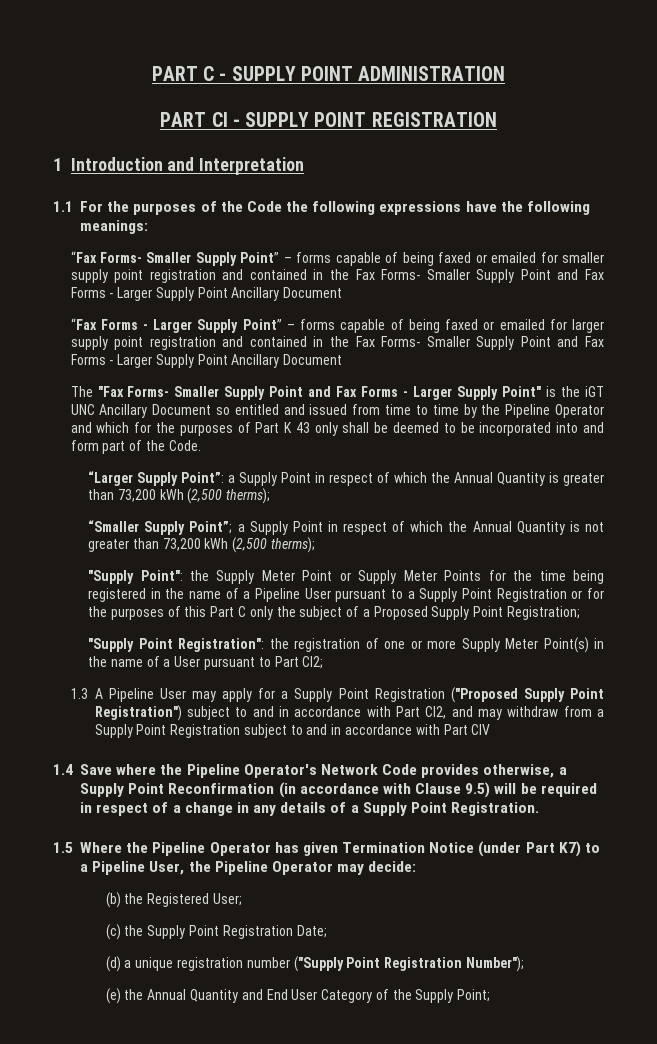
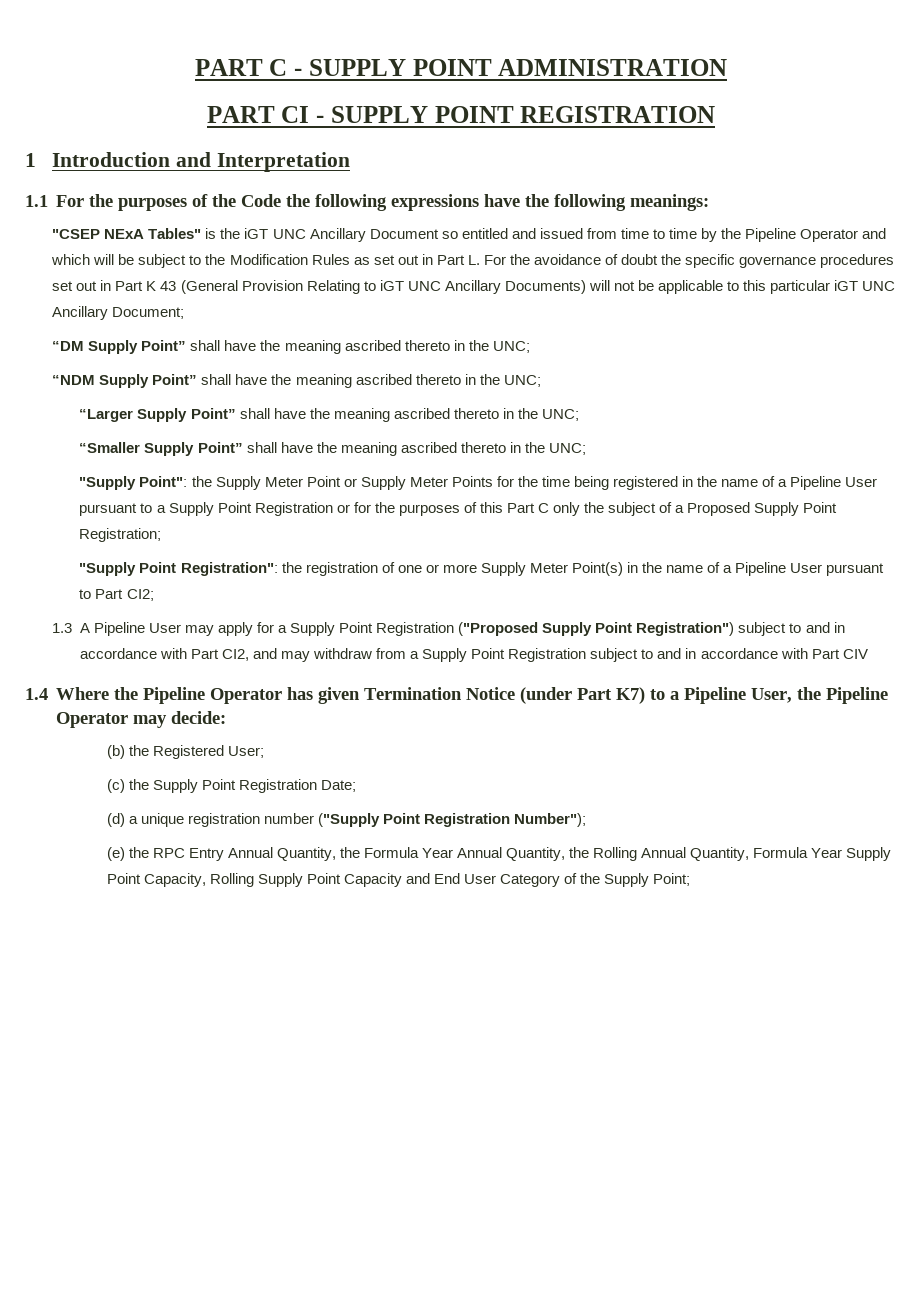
- “Fax Forms- Smaller Supply Point” – forms capable of being faxed or emailed for smaller supply point registration and contained in the Fax Forms- Smaller Supply Point and Fax Forms - Larger Supply Point Ancillary Document
- “Fax Forms - Larger Supply Point” – forms capable of being faxed or emailed for larger supply point registration and contained in the Fax Forms- Smaller Supply Point and Fax Forms - Larger Supply Point Ancillary Document
- The "Fax Forms- Smaller Supply Point and Fax Forms - Larger Supply Point" is the iGT UNC Ancillary Document so entitled and issued from time to time by the Pipeline Operator and which for the purposes of Part K 43 only shall be deemed to be incorporated into and form part of the Code.
- “Larger Supply Point”: a Supply Point in respect of which the Annual Quantity is greater than 73,200 kWh (2,500 therms);
- “Smaller Supply Point”; a Supply Point in respect of which the Annual Quantity is not greater than 73,200 kWh (2,500 therms);
+ "CSEP NExA Tables" is the iGT UNC Ancillary Document so entitled and issued from time to time by the Pipeline Operator and which will be subject to the Modification Rules as set out in Part L. For the avoidance of doubt the specific governance procedures set out in Part K 43 (General Provision Relating to iGT UNC Ancillary Documents) will not be applicable to this particular iGT UNC Ancillary Document;
+ “DM Supply Point” shall have the meaning ascribed thereto in the UNC;
+ “NDM Supply Point” shall have the meaning ascribed thereto in the UNC;
+ “Larger Supply Point” shall have the meaning ascribed thereto in the UNC;
+ “Smaller Supply Point” shall have the meaning ascribed thereto in the UNC;
- "Supply Point Registration": the registration of one or more Supply Meter Point(s) in the name of a User pursuant to Part CI2;
+ "Supply Point Registration": the registration of one or more Supply Meter Point(s) in the name of a Pipeline User pursuant to Part CI2;
- 1.4 Save where the Pipeline Operator's Network Code provides otherwise, a Supply Point Reconfirmation (in accordance with Clause 9.5) will be required in respect of a change in any details of a Supply Point Registration.
- 1.5 Where the Pipeline Operator has given Termination Notice (under Part K7) to a Pipeline User, the Pipeline Operator may decide:
+ 1.4 Where the Pipeline Operator has given Termination Notice (under Part K7) to a Pipeline User, the Pipeline Operator may decide:
- (e) the Annual Quantity and End User Category of the Supply Point;
+ (e) the RPC Entry Annual Quantity, the Formula Year Annual Quantity, the Rolling Annual Quantity, Formula Year Supply Point Capacity, Rolling Supply Point Capacity and End User Category of the Supply Point;

